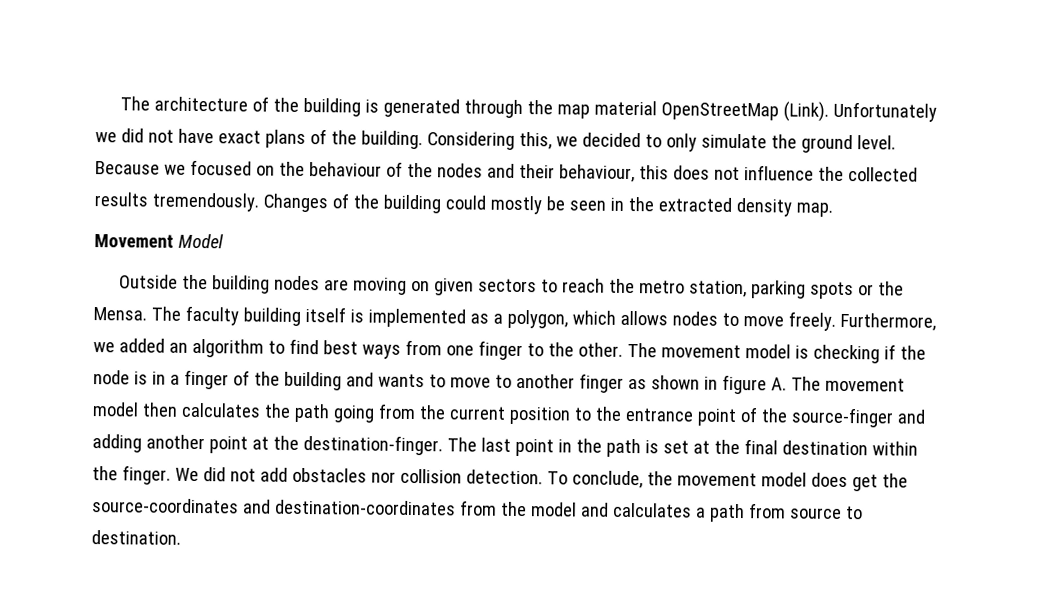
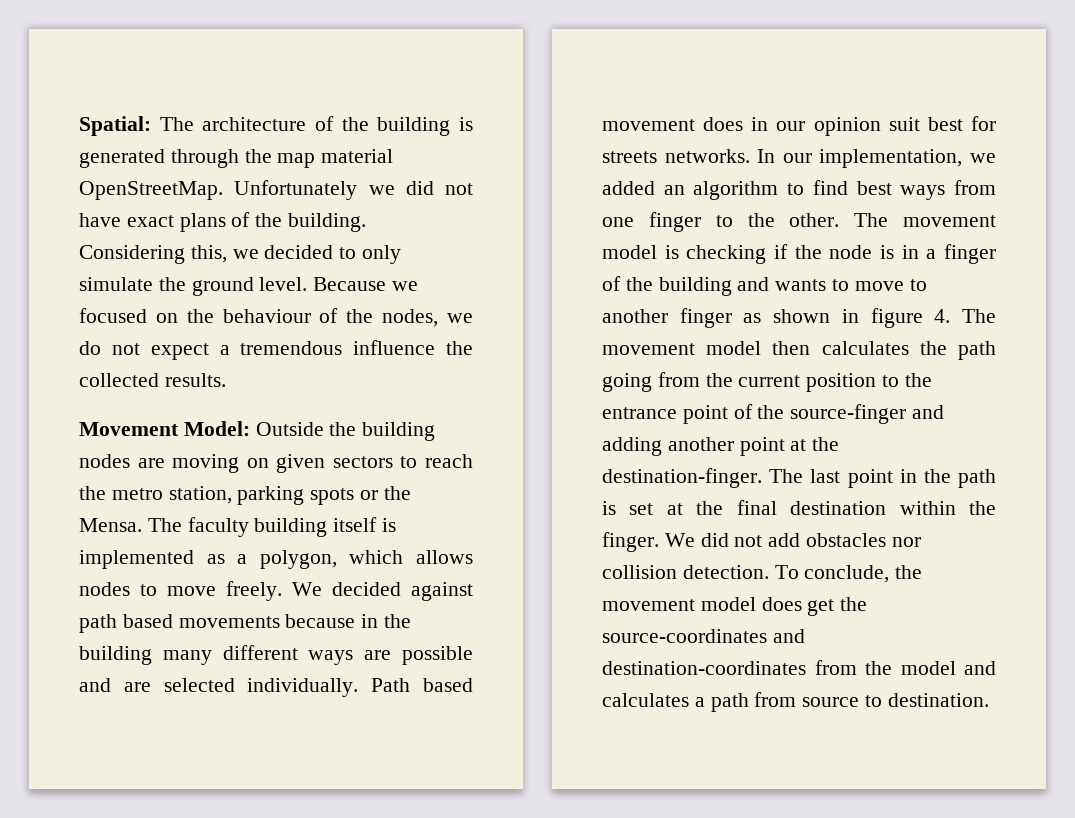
- The architecture of the building is generated through the map material OpenStreetMap (Link).
+ Spatial: The architecture of the building is generated through the map material OpenStreetMap.
- Because we focused on the behaviour of the nodes and their behaviour, this does not influence the collected results tremendously. Changes of the building could mostly be seen in the extracted density map.
+ Because we focused on the behaviour of the nodes, we do not expect a tremendous influence the collected results.
- Movement Model
- Outside the building nodes are moving on given sectors to reach the metro station, parking spots or the Mensa.
+ Movement Model: Outside the building nodes are moving on given sectors to reach the metro station, parking spots or the Mensa.
- Furthermore, we added an algorithm to find best ways from one finger to the other.
+ We decided against path based movements because in the building many different ways are possible and are selected individually. Path based movement does in our opinion suit best for streets networks. In our implementation, we added an algorithm to find best ways from one finger to the other.
- The movement model is checking if the node is in a finger of the building and wants to move to another finger as shown in figure A. The movement model then calculates the path going from the current position to the entrance point of the source-finger and adding another point at the destination-finger.
+ The movement model is checking if the node is in a finger of the building and wants to move to another finger as shown in figure 4. The movement model then calculates the path going from the current position to the entrance point of the source-finger and adding another point at the destination-finger.

